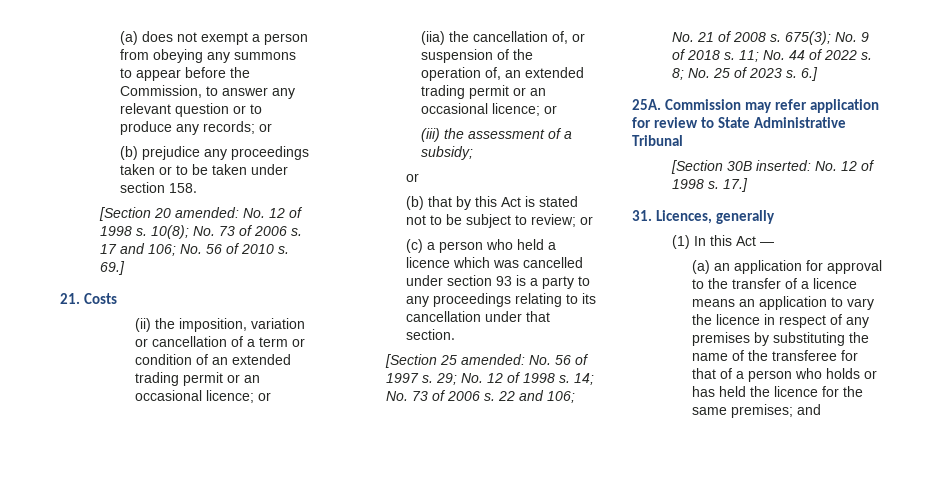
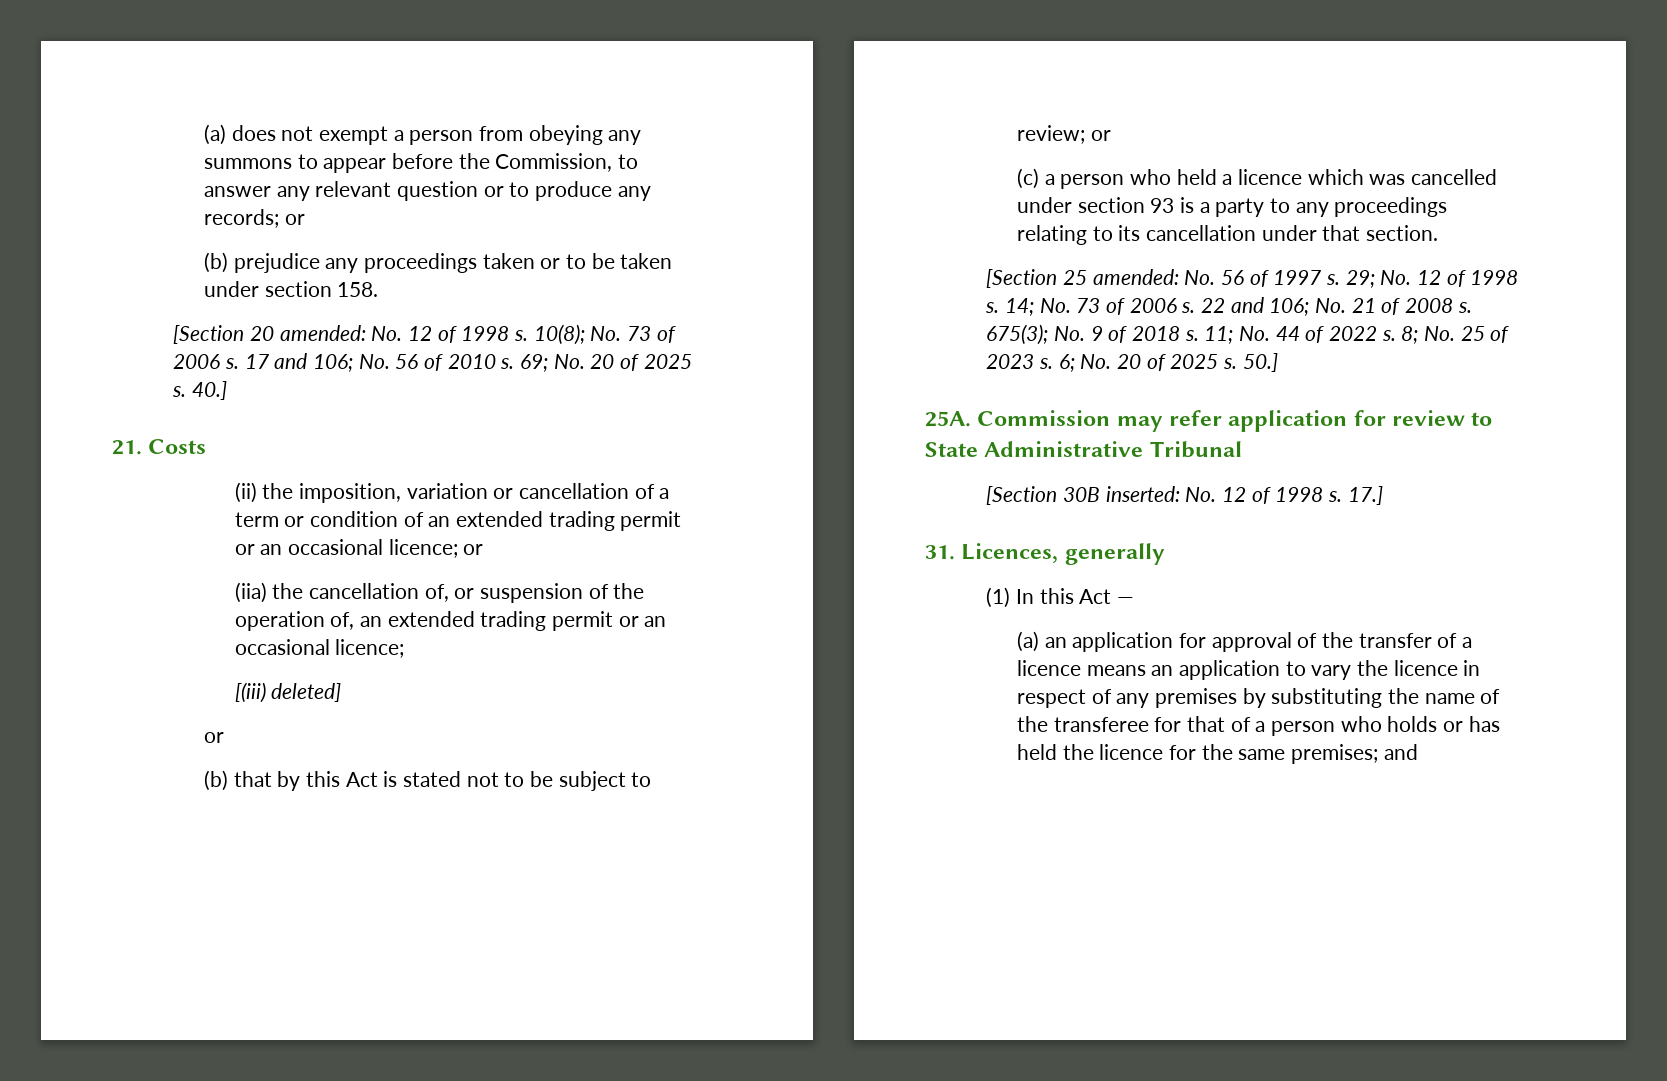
- 69.]
+ 69; No. 20 of 2025 s. 40.]
- (iia) the cancellation of, or suspension of the operation of, an extended trading permit or an occasional licence; or
- (iii) the assessment of a subsidy;
+ (iia) the cancellation of, or suspension of the operation of, an extended trading permit or an occasional licence;
+ [(iii) deleted]
- 6.]
+ 6; No. 20 of 2025 s. 50.]
- (a) an application for approval to the transfer of a licence means an application to vary the licence in respect of any premises by substituting the name of the transferee for that of a person who holds or has held the licence for the same premises; and
+ (a) an application for approval of the transfer of a licence means an application to vary the licence in respect of any premises by substituting the name of the transferee for that of a person who holds or has held the licence for the same premises; and

